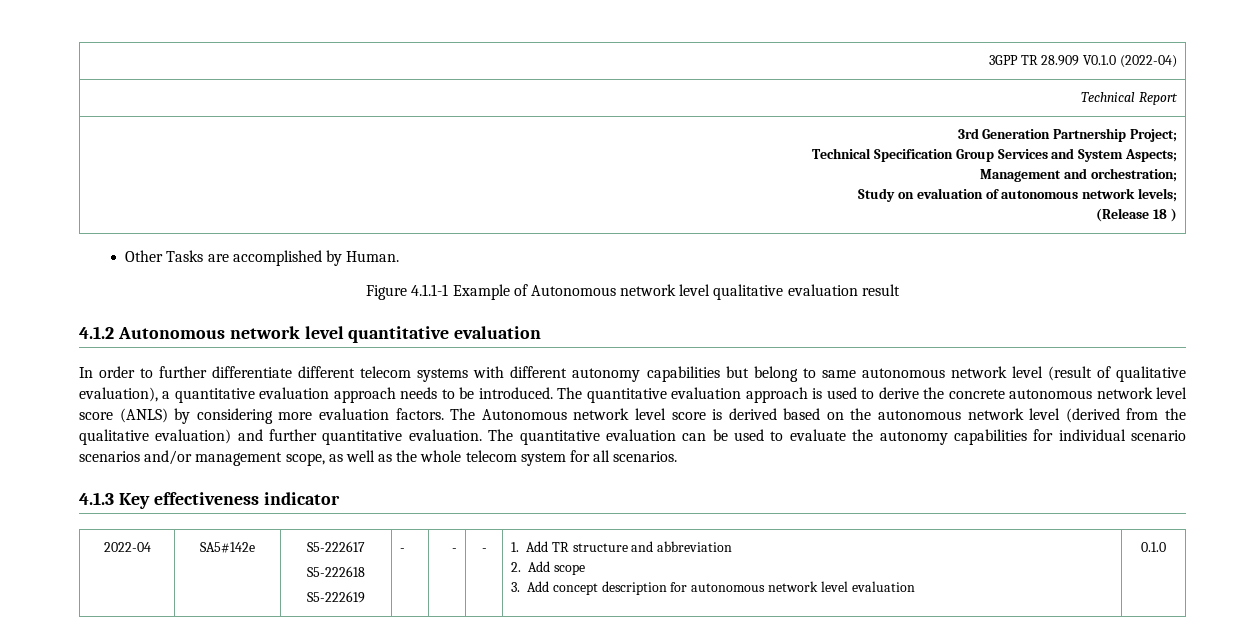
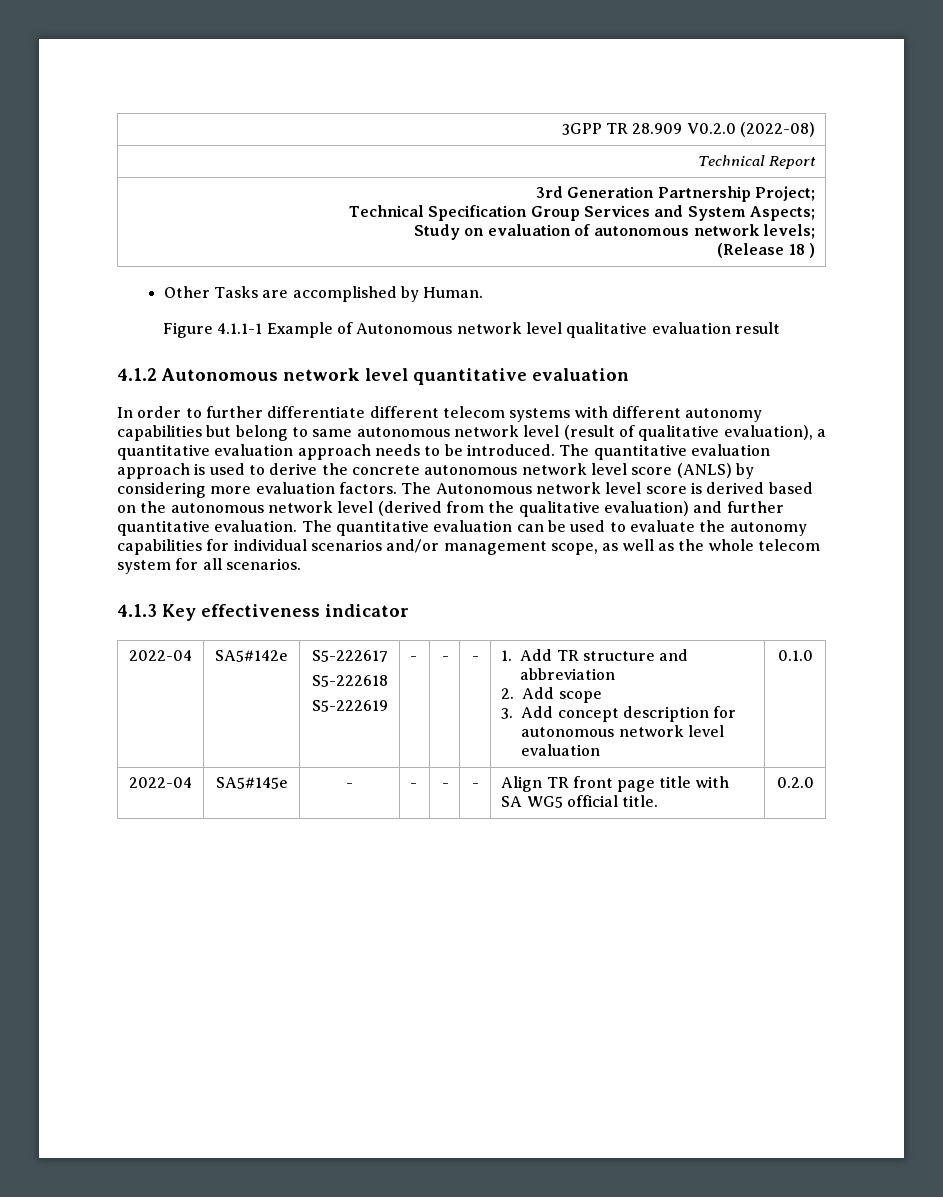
- 3GPP TR 28.909 V0.1.0 (2022-04)
+ 3GPP TR 28.909 V0.2.0 (2022-08)
  3rd Generation Partnership Project;
  Technical Specification Group Services and System Aspects;
- Management and orchestration;
- The quantitative evaluation can be used to evaluate the autonomy capabilities for individual scenario scenarios and/or management scope, as well as the whole telecom system for all scenarios.
+ The quantitative evaluation can be used to evaluate the autonomy capabilities for individual scenarios and/or management scope, as well as the whole telecom system for all scenarios.
+ 2022-04 | SA5#145e | - | - | - | - | Align TR front page title with SA WG5 official title. | 0.2.0

